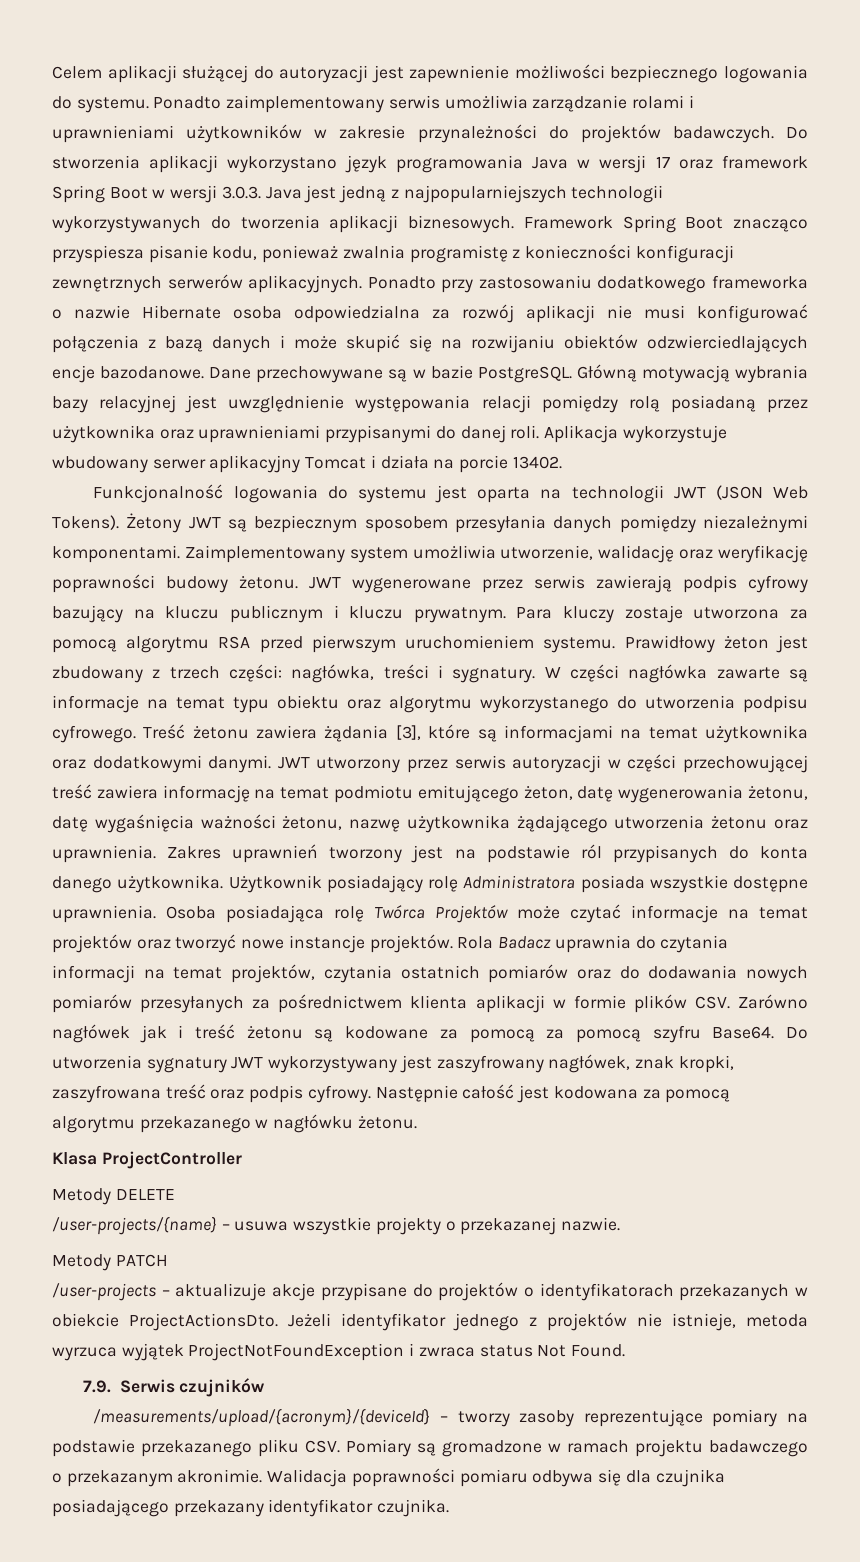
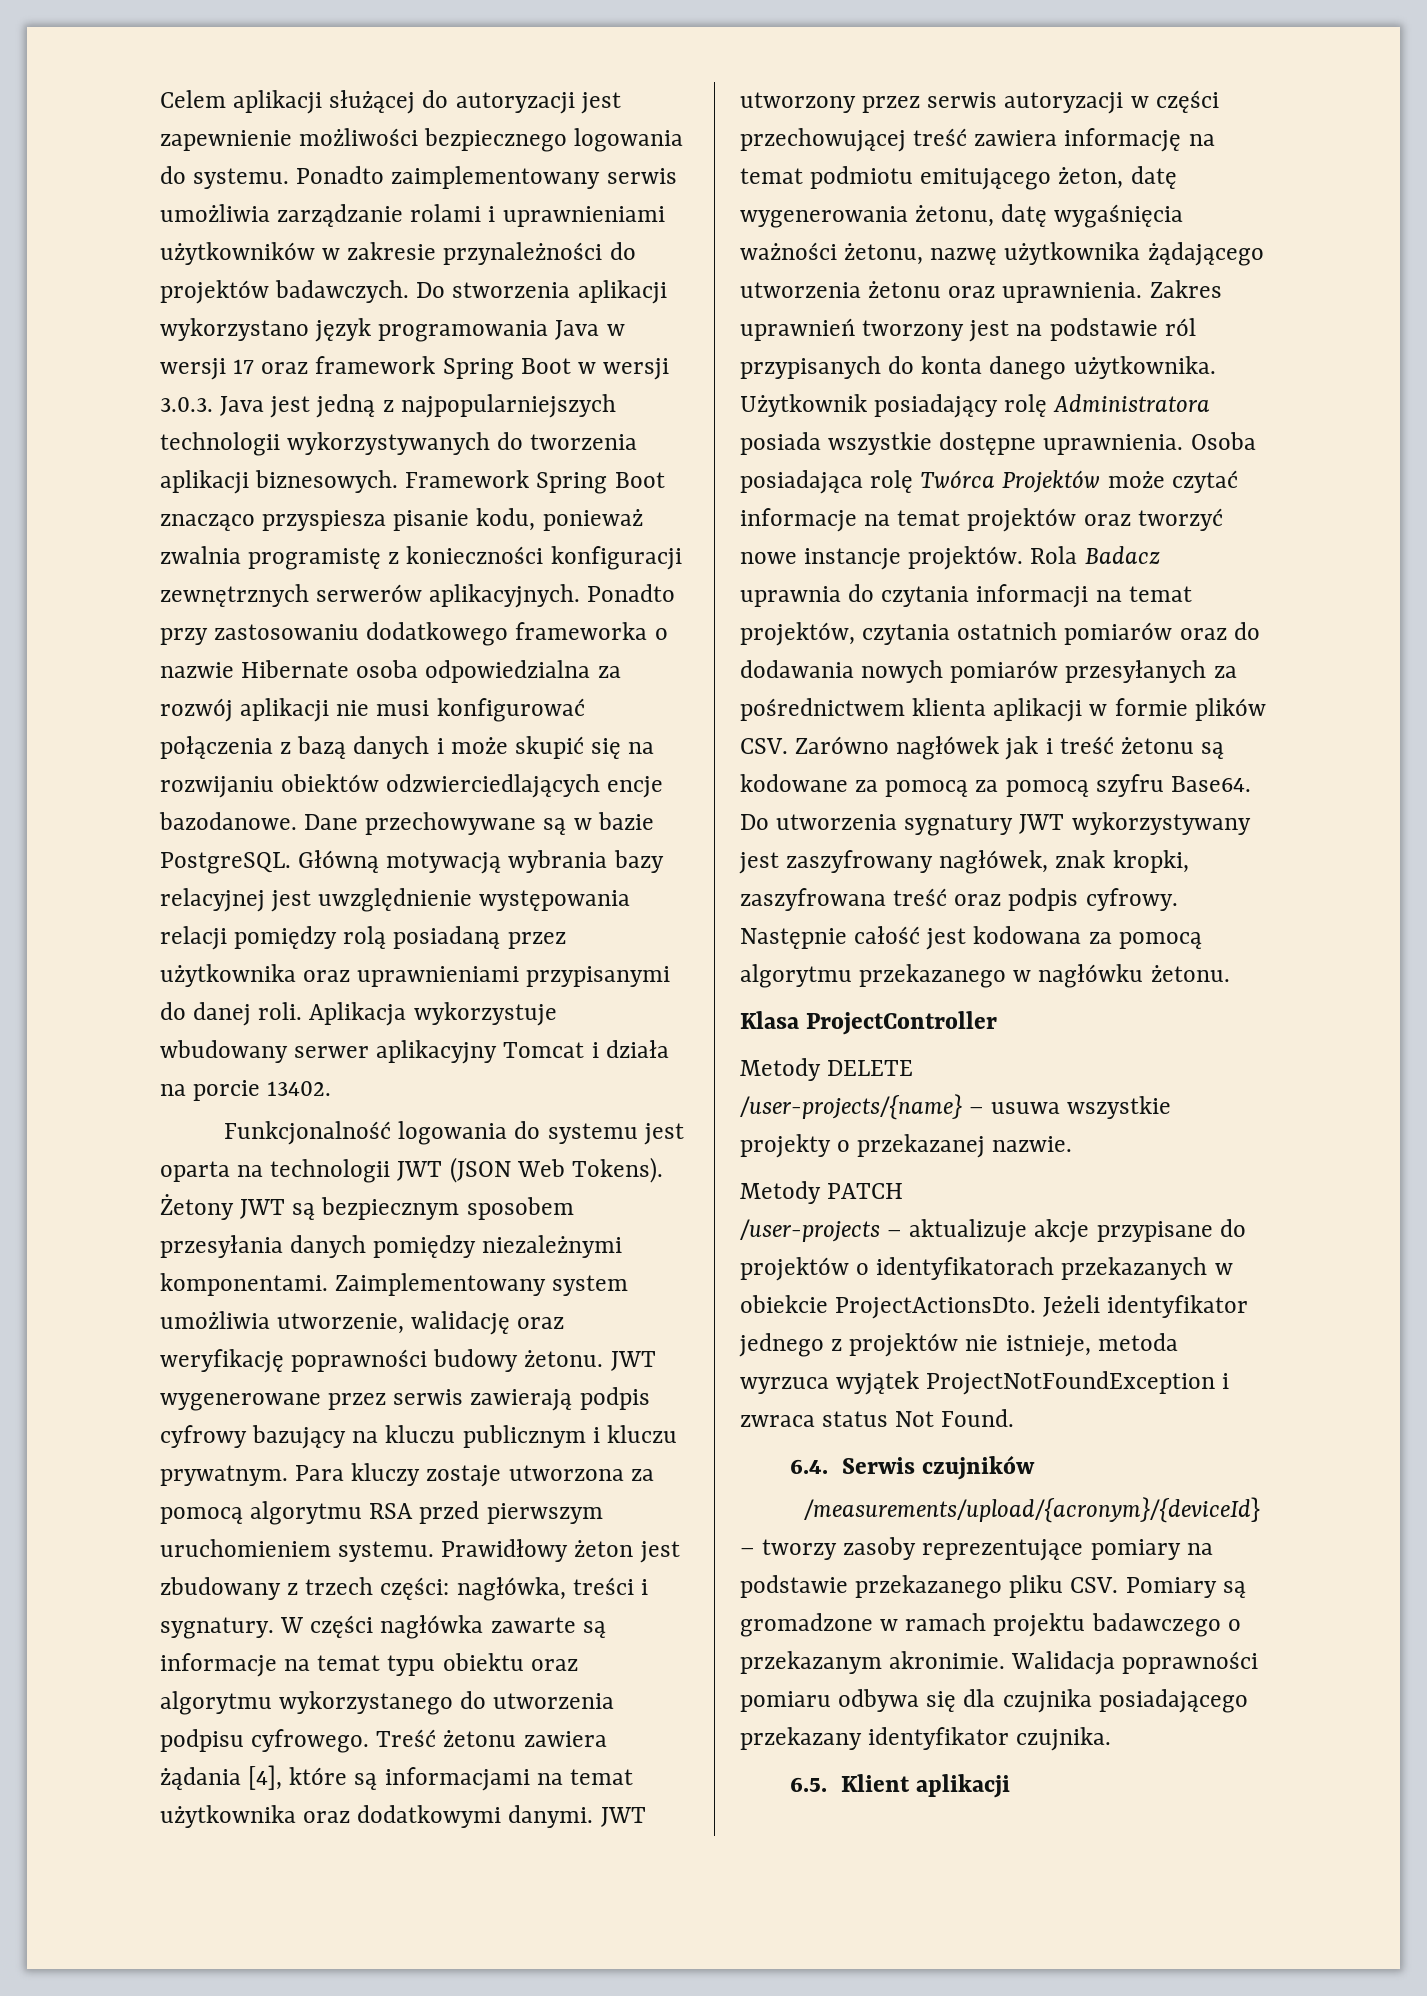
- Treść żetonu zawiera żądania [3], które są informacjami na temat użytkownika oraz dodatkowymi danymi.
+ Treść żetonu zawiera żądania [4], które są informacjami na temat użytkownika oraz dodatkowymi danymi.
- 7.9. Serwis czujników
+ 6.4. Serwis czujników
+ 6.5. Klient aplikacji

